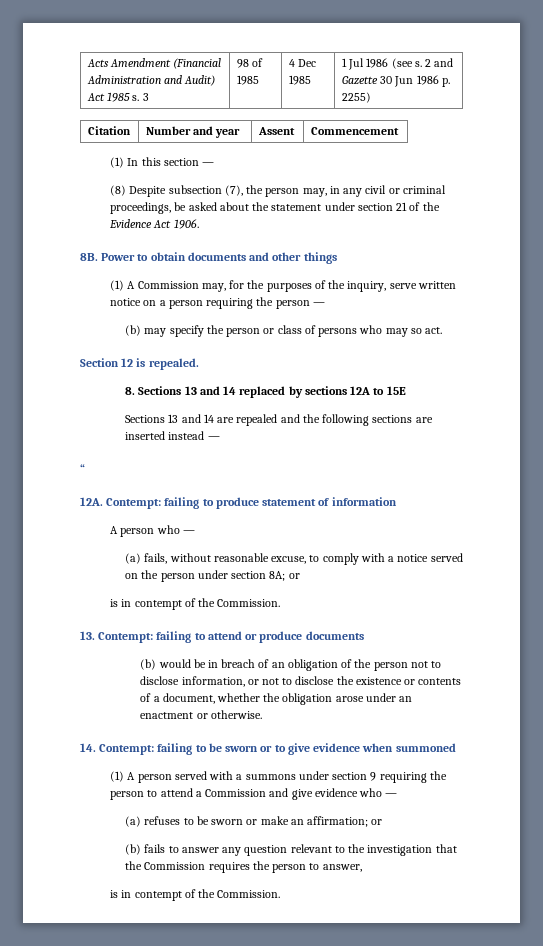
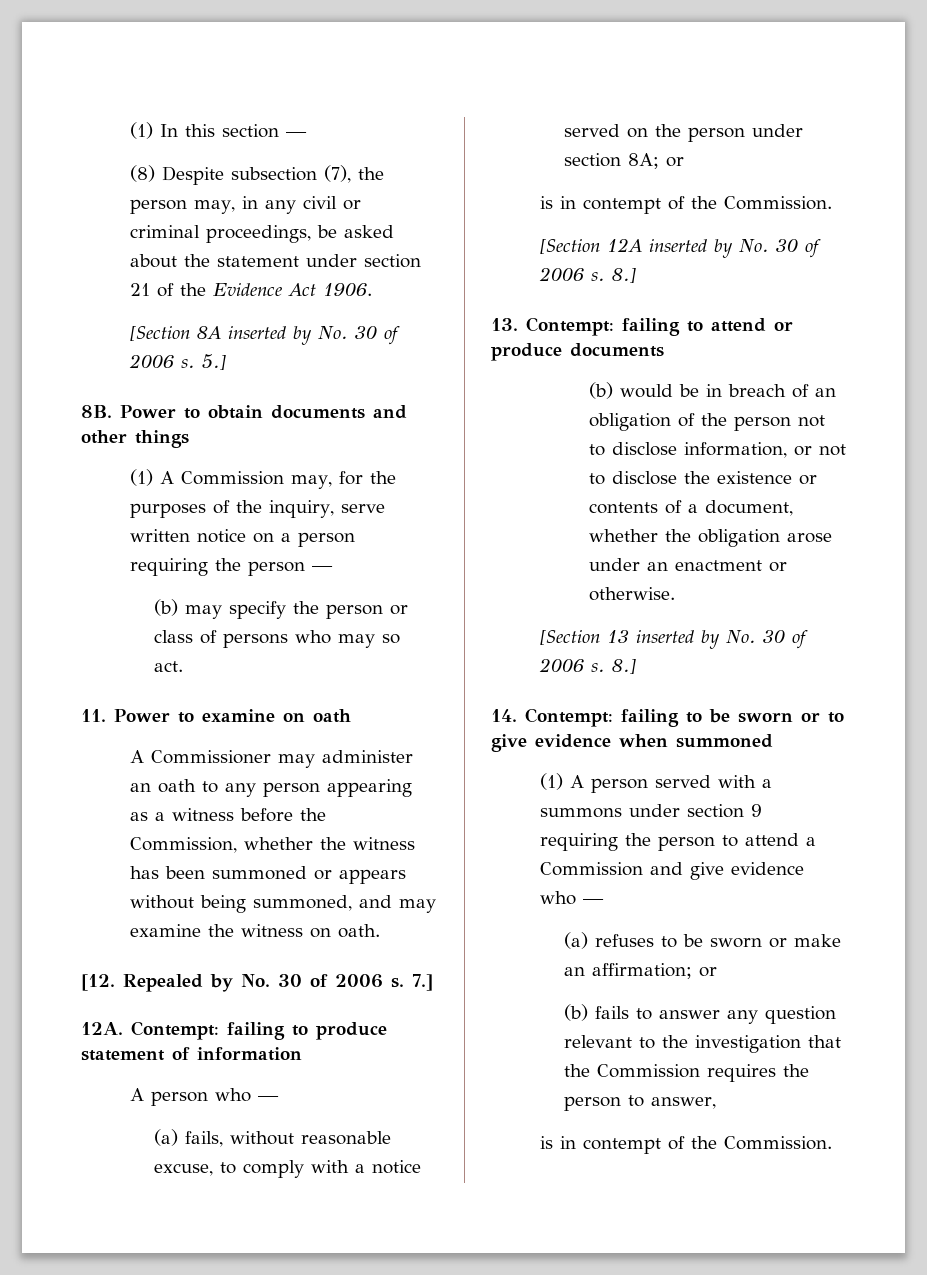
- Acts Amendment (Financial Administration and Audit) Act 1985 s. 3 | 98 of 1985 | 4 Dec 1985 | 1 Jul 1986 (see s. 2 and Gazette 30 Jun 1986 p. 2255)
- Citation | Number and year | Assent | Commencement
+ [Section 8A inserted by No. 30 of 2006 s. 5.]
- Section 12 is repealed.
- 8. Sections 13 and 14 replaced by sections 12A to 15E
- Sections 13 and 14 are repealed and the following sections are inserted instead —
- “
+ 11. Power to examine on oath
+ A Commissioner may administer an oath to any person appearing as a witness before the Commission, whether the witness has been summoned or appears without being summoned, and may examine the witness on oath.
+ [12. Repealed by No. 30 of 2006 s. 7.]
+ [Section 12A inserted by No. 30 of 2006 s. 8.]
+ [Section 13 inserted by No. 30 of 2006 s. 8.]

